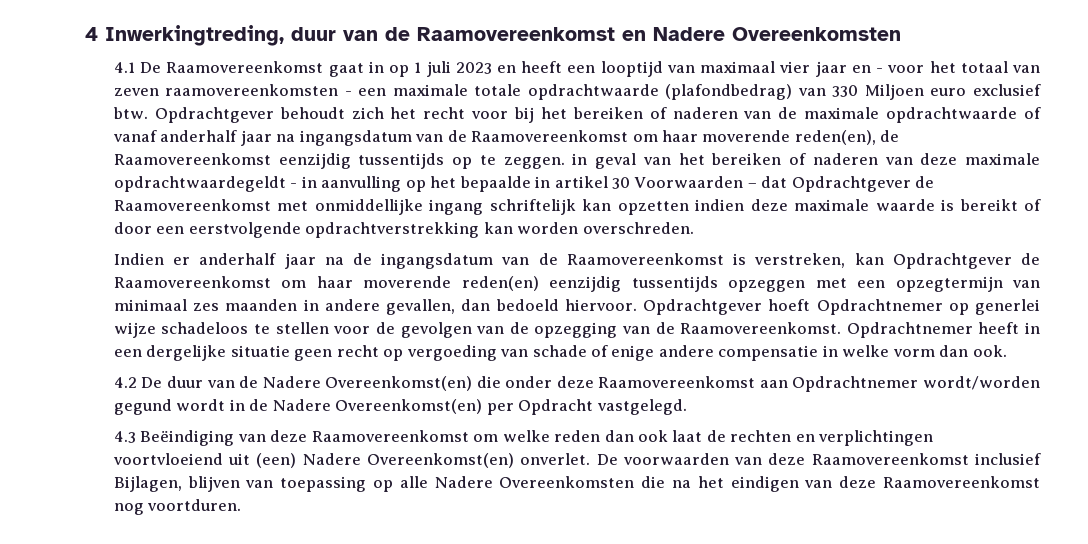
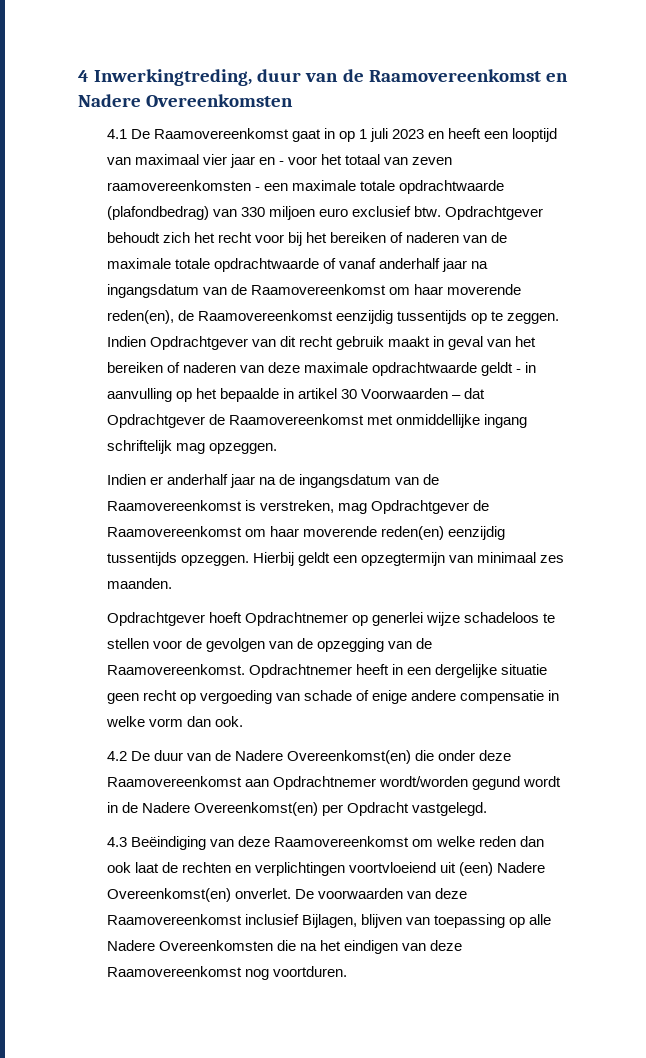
- 4.1 De Raamovereenkomst gaat in op 1 juli 2023 en heeft een looptijd van maximaal vier jaar en - voor het totaal van zeven raamovereenkomsten - een maximale totale opdrachtwaarde (plafondbedrag) van 330 Miljoen euro exclusief btw.
+ 4.1 De Raamovereenkomst gaat in op 1 juli 2023 en heeft een looptijd van maximaal vier jaar en - voor het totaal van zeven raamovereenkomsten - een maximale totale opdrachtwaarde (plafondbedrag) van 330 miljoen euro exclusief btw.
- Opdrachtgever behoudt zich het recht voor bij het bereiken of naderen van de maximale opdrachtwaarde of vanaf anderhalf jaar na ingangsdatum van de Raamovereenkomst om haar moverende reden(en), de Raamovereenkomst eenzijdig tussentijds op te zeggen. in geval van het bereiken of naderen van deze maximale opdrachtwaardegeldt - in aanvulling op het bepaalde in artikel 30 Voorwaarden – dat Opdrachtgever de Raamovereenkomst met onmiddellijke ingang schriftelijk kan opzetten indien deze maximale waarde is bereikt of door een eerstvolgende opdrachtverstrekking kan worden overschreden.
+ Opdrachtgever behoudt zich het recht voor bij het bereiken of naderen van de maximale totale opdrachtwaarde of vanaf anderhalf jaar na ingangsdatum van de Raamovereenkomst om haar moverende reden(en), de Raamovereenkomst eenzijdig tussentijds op te zeggen. Indien Opdrachtgever van dit recht gebruik maakt in geval van het bereiken of naderen van deze maximale opdrachtwaarde geldt - in aanvulling op het bepaalde in artikel 30 Voorwaarden – dat Opdrachtgever de Raamovereenkomst met onmiddellijke ingang schriftelijk mag opzeggen.
- Indien er anderhalf jaar na de ingangsdatum van de Raamovereenkomst is verstreken, kan Opdrachtgever de Raamovereenkomst om haar moverende reden(en) eenzijdig tussentijds opzeggen met een opzegtermijn van minimaal zes maanden in andere gevallen, dan bedoeld hiervoor. Opdrachtgever hoeft Opdrachtnemer op generlei wijze schadeloos te stellen voor de gevolgen van de opzegging van de Raamovereenkomst.
+ Indien er anderhalf jaar na de ingangsdatum van de Raamovereenkomst is verstreken, mag Opdrachtgever de Raamovereenkomst om haar moverende reden(en) eenzijdig tussentijds opzeggen. Hierbij geldt een opzegtermijn van minimaal zes maanden.
+ Opdrachtgever hoeft Opdrachtnemer op generlei wijze schadeloos te stellen voor de gevolgen van de opzegging van de Raamovereenkomst.

